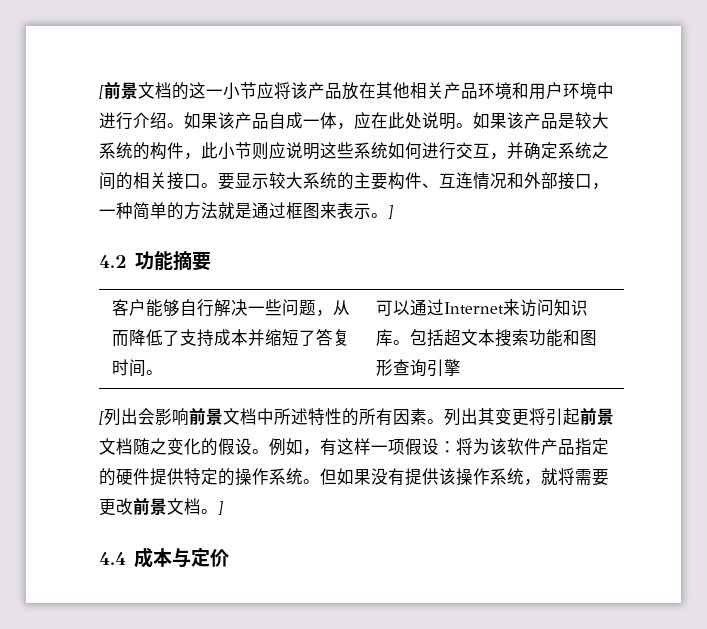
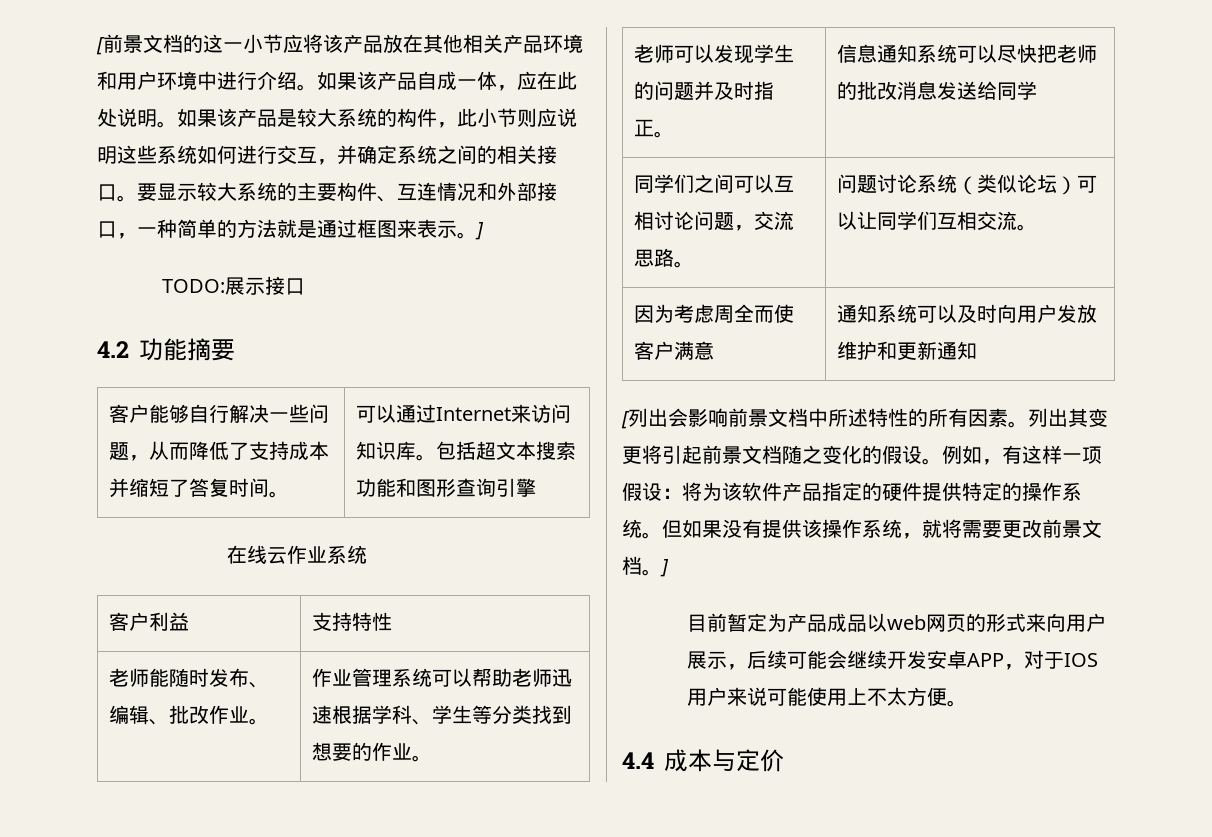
+ TODO:展示接口
+ 在线云作业系统
+ 客户利益 | 支持特性
+ 老师能随时发布、编辑、批改作业。 | 作业管理系统可以帮助老师迅速根据学科、学生等分类找到想要的作业。
+ 老师可以发现学生的问题并及时指正。 | 信息通知系统可以尽快把老师的批改消息发送给同学
+ 同学们之间可以互相讨论问题，交流思路。 | 问题讨论系统（类似论坛）可以让同学们互相交流。
+ 因为考虑周全而使客户满意 | 通知系统可以及时向用户发放维护和更新通知
+ 目前暂定为产品成品以web网页的形式来向用户展示，后续可能会继续开发安卓APP，对于IOS用户来说可能使用上不太方便。

